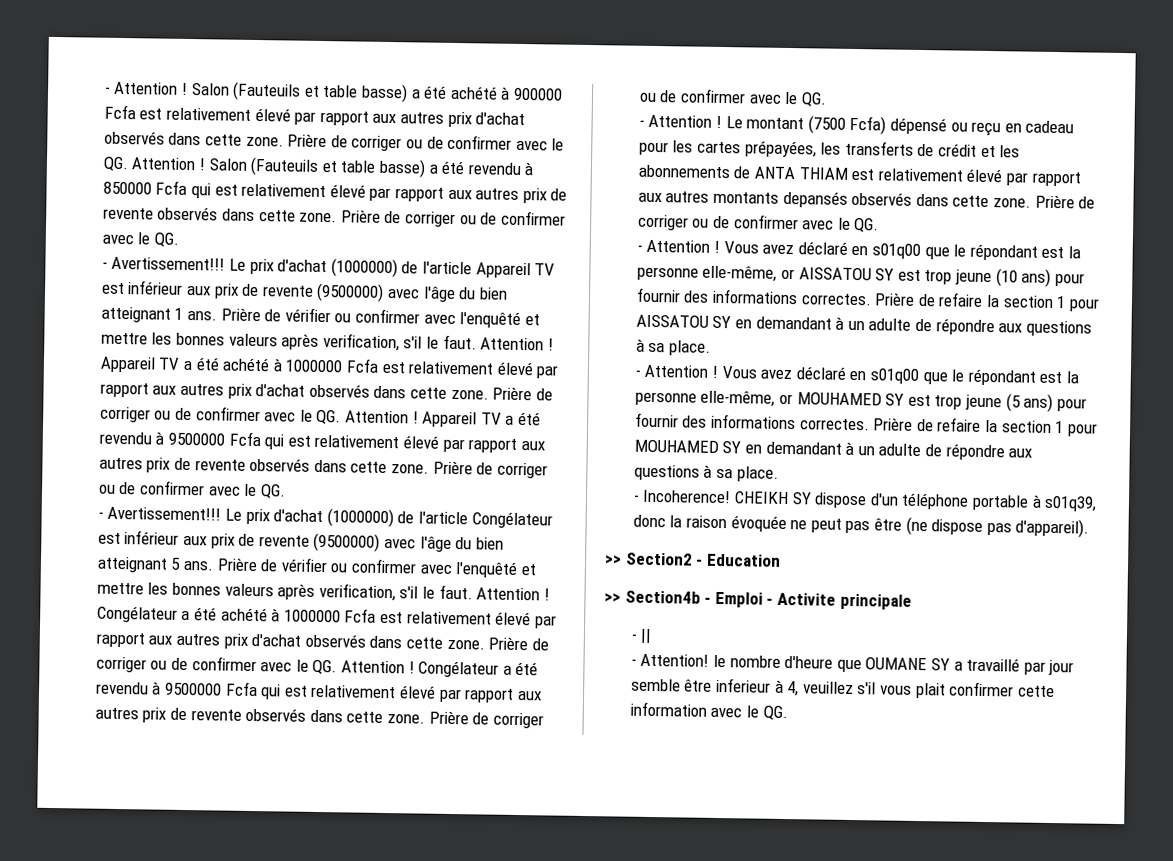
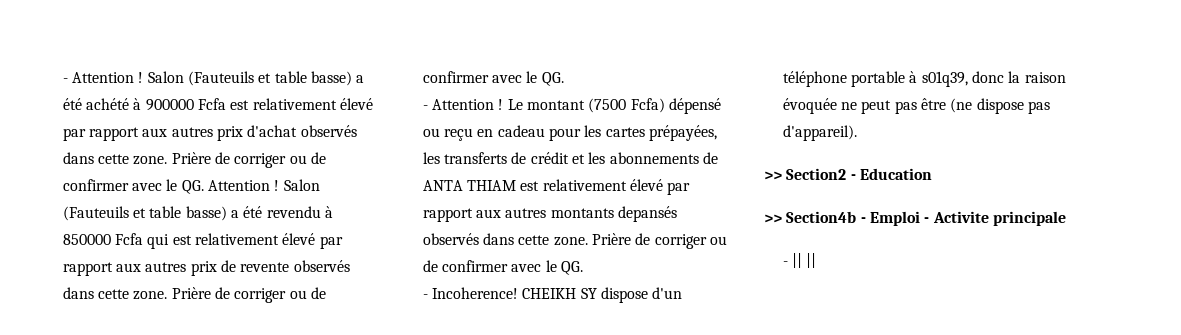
- - Avertissement!!! Le prix d'achat (1000000) de l'article Appareil TV est inférieur aux prix de revente (9500000) avec l'âge du bien atteignant 1 ans. Prière de vérifier ou confirmer avec l'enquêté et mettre les bonnes valeurs après verification, s'il le faut. Attention ! Appareil TV a été achété à 1000000 Fcfa est relativement élevé par rapport aux autres prix d'achat observés dans cette zone. Prière de corriger ou de confirmer avec le QG. Attention ! Appareil TV a été revendu à 9500000 Fcfa qui est relativement élevé par rapport aux autres prix de revente observés dans cette zone. Prière de corriger ou de confirmer avec le QG.
- - Avertissement!!! Le prix d'achat (1000000) de l'article Congélateur est inférieur aux prix de revente (9500000) avec l'âge du bien atteignant 5 ans. Prière de vérifier ou confirmer avec l'enquêté et mettre les bonnes valeurs après verification, s'il le faut. Attention ! Congélateur a été achété à 1000000 Fcfa est relativement élevé par rapport aux autres prix d'achat observés dans cette zone. Prière de corriger ou de confirmer avec le QG. Attention ! Congélateur a été revendu à 9500000 Fcfa qui est relativement élevé par rapport aux autres prix de revente observés dans cette zone. Prière de corriger ou de confirmer avec le QG.
- - Attention ! Vous avez déclaré en s01q00 que le répondant est la personne elle-même, or AISSATOU SY est trop jeune (10 ans) pour fournir des informations correctes. Prière de refaire la section 1 pour AISSATOU SY en demandant à un adulte de répondre aux questions à sa place.
- - Attention ! Vous avez déclaré en s01q00 que le répondant est la personne elle-même, or MOUHAMED SY est trop jeune (5 ans) pour fournir des informations correctes. Prière de refaire la section 1 pour MOUHAMED SY en demandant à un adulte de répondre aux questions à sa place.
- - ||
- - Attention! le nombre d'heure que OUMANE SY a travaillé par jour semble être inferieur à 4, veuillez s'il vous plait confirmer cette information avec le QG.
+ - || ||

